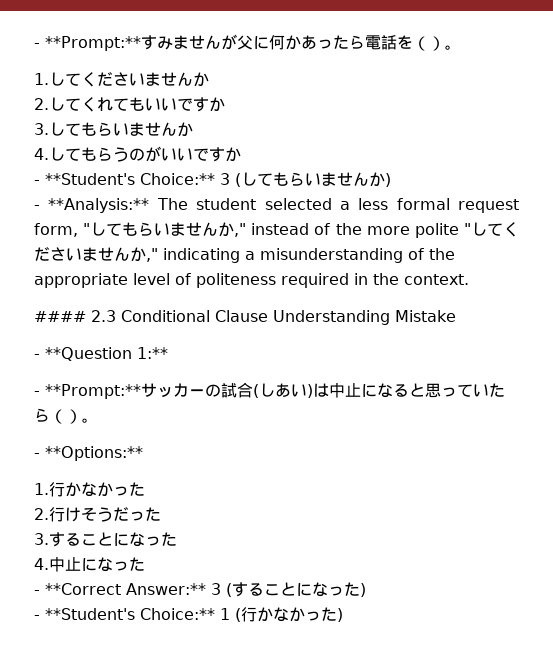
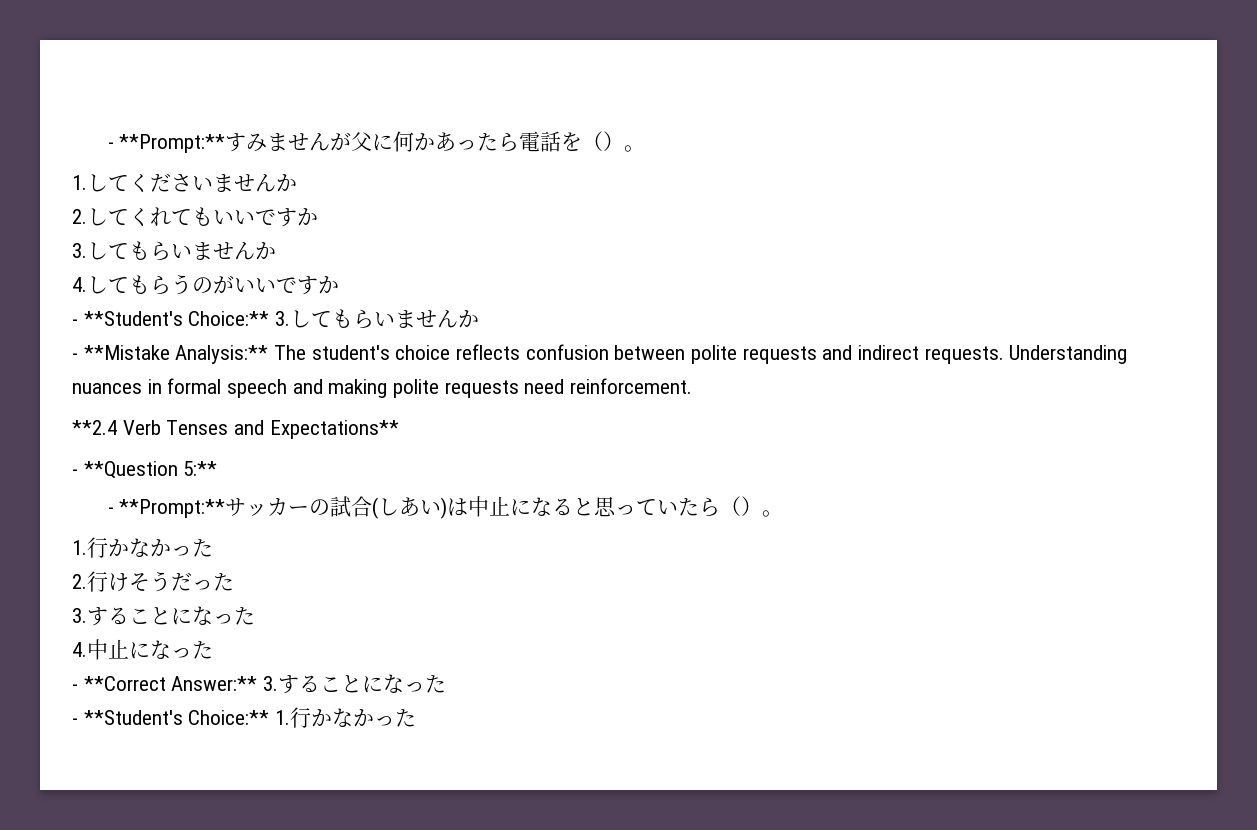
- - **Student's Choice:** 3 (してもらいませんか)
- - **Analysis:** The student selected a less formal request form, "してもらいませんか," instead of the more polite "してくださいませんか," indicating a misunderstanding of the appropriate level of politeness required in the context.
- #### 2.3 Conditional Clause Understanding Mistake
+ - **Student's Choice:** 3.してもらいませんか
+ - **Mistake Analysis:** The student's choice reflects confusion between polite requests and indirect requests. Understanding nuances in formal speech and making polite requests need reinforcement.
+ **2.4 Verb Tenses and Expectations**
- - **Question 1:**
+ - **Question 5:**
- - **Options:**
- - **Correct Answer:** 3 (することになった)
- - **Student's Choice:** 1 (行かなかった)
+ - **Correct Answer:** 3.することになった
+ - **Student's Choice:** 1.行かなかった

